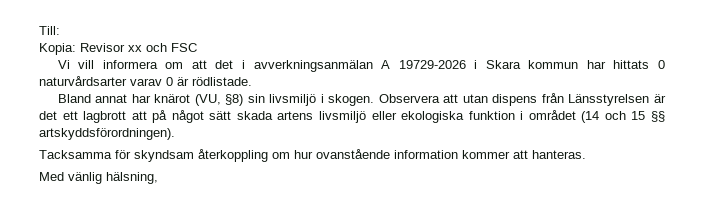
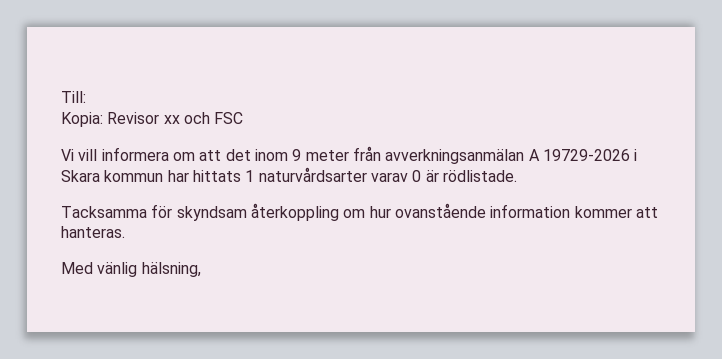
- Vi vill informera om att det i avverkningsanmälan A 19729-2026 i Skara kommun har hittats 0 naturvårdsarter varav 0 är rödlistade.
+ Vi vill informera om att det inom 9 meter från avverkningsanmälan A 19729-2026 i Skara kommun har hittats 1 naturvårdsarter varav 0 är rödlistade.
- Bland annat har knärot (VU, §8) sin livsmiljö i skogen. Observera att utan dispens från Länsstyrelsen är det ett lagbrott att på något sätt skada artens livsmiljö eller ekologiska funktion i området (14 och 15 §§ artskyddsförordningen).

